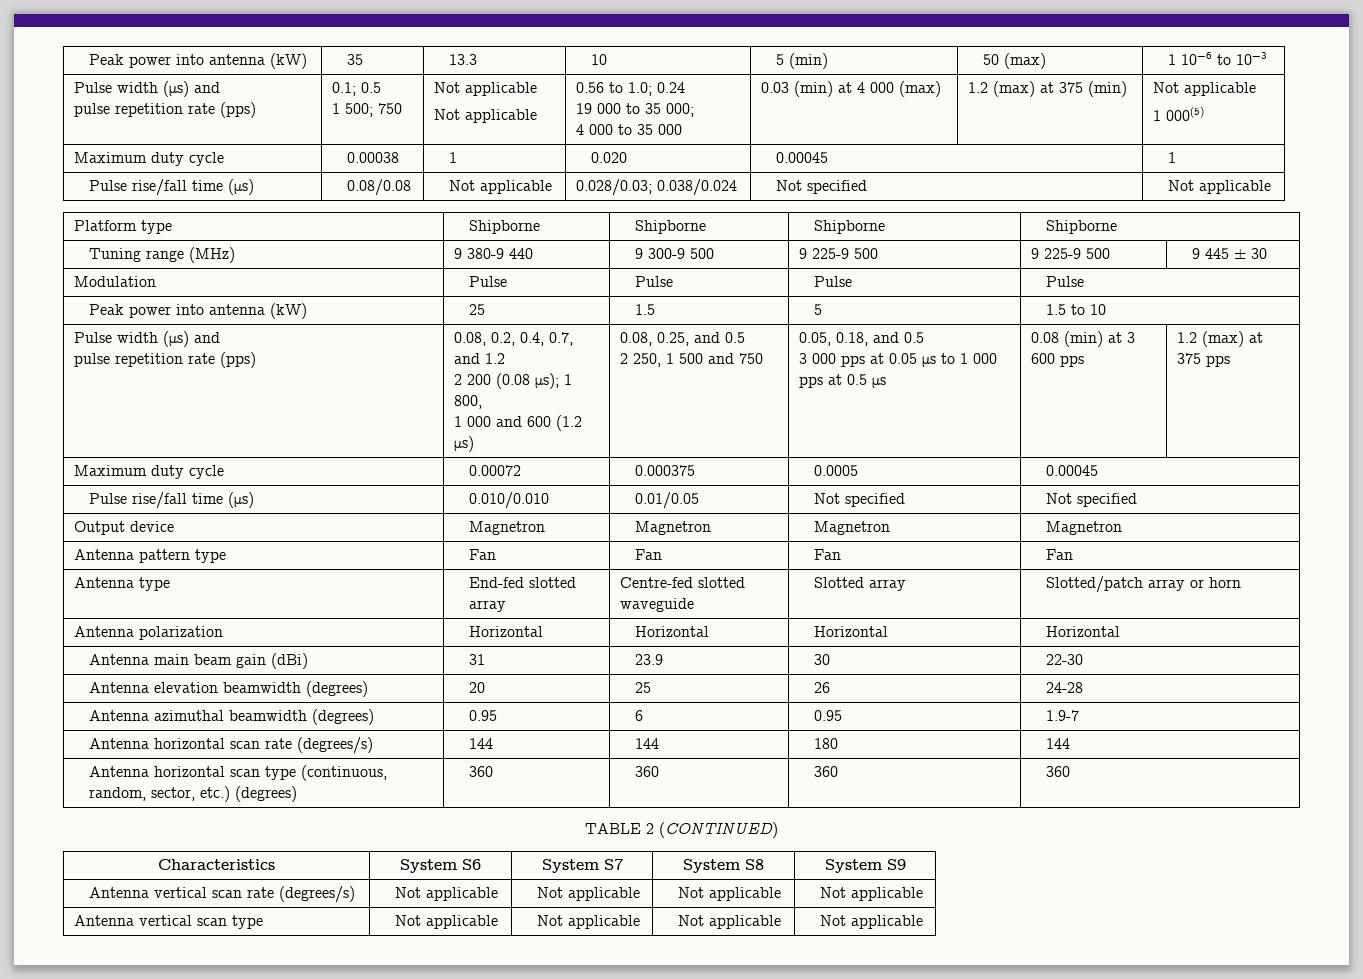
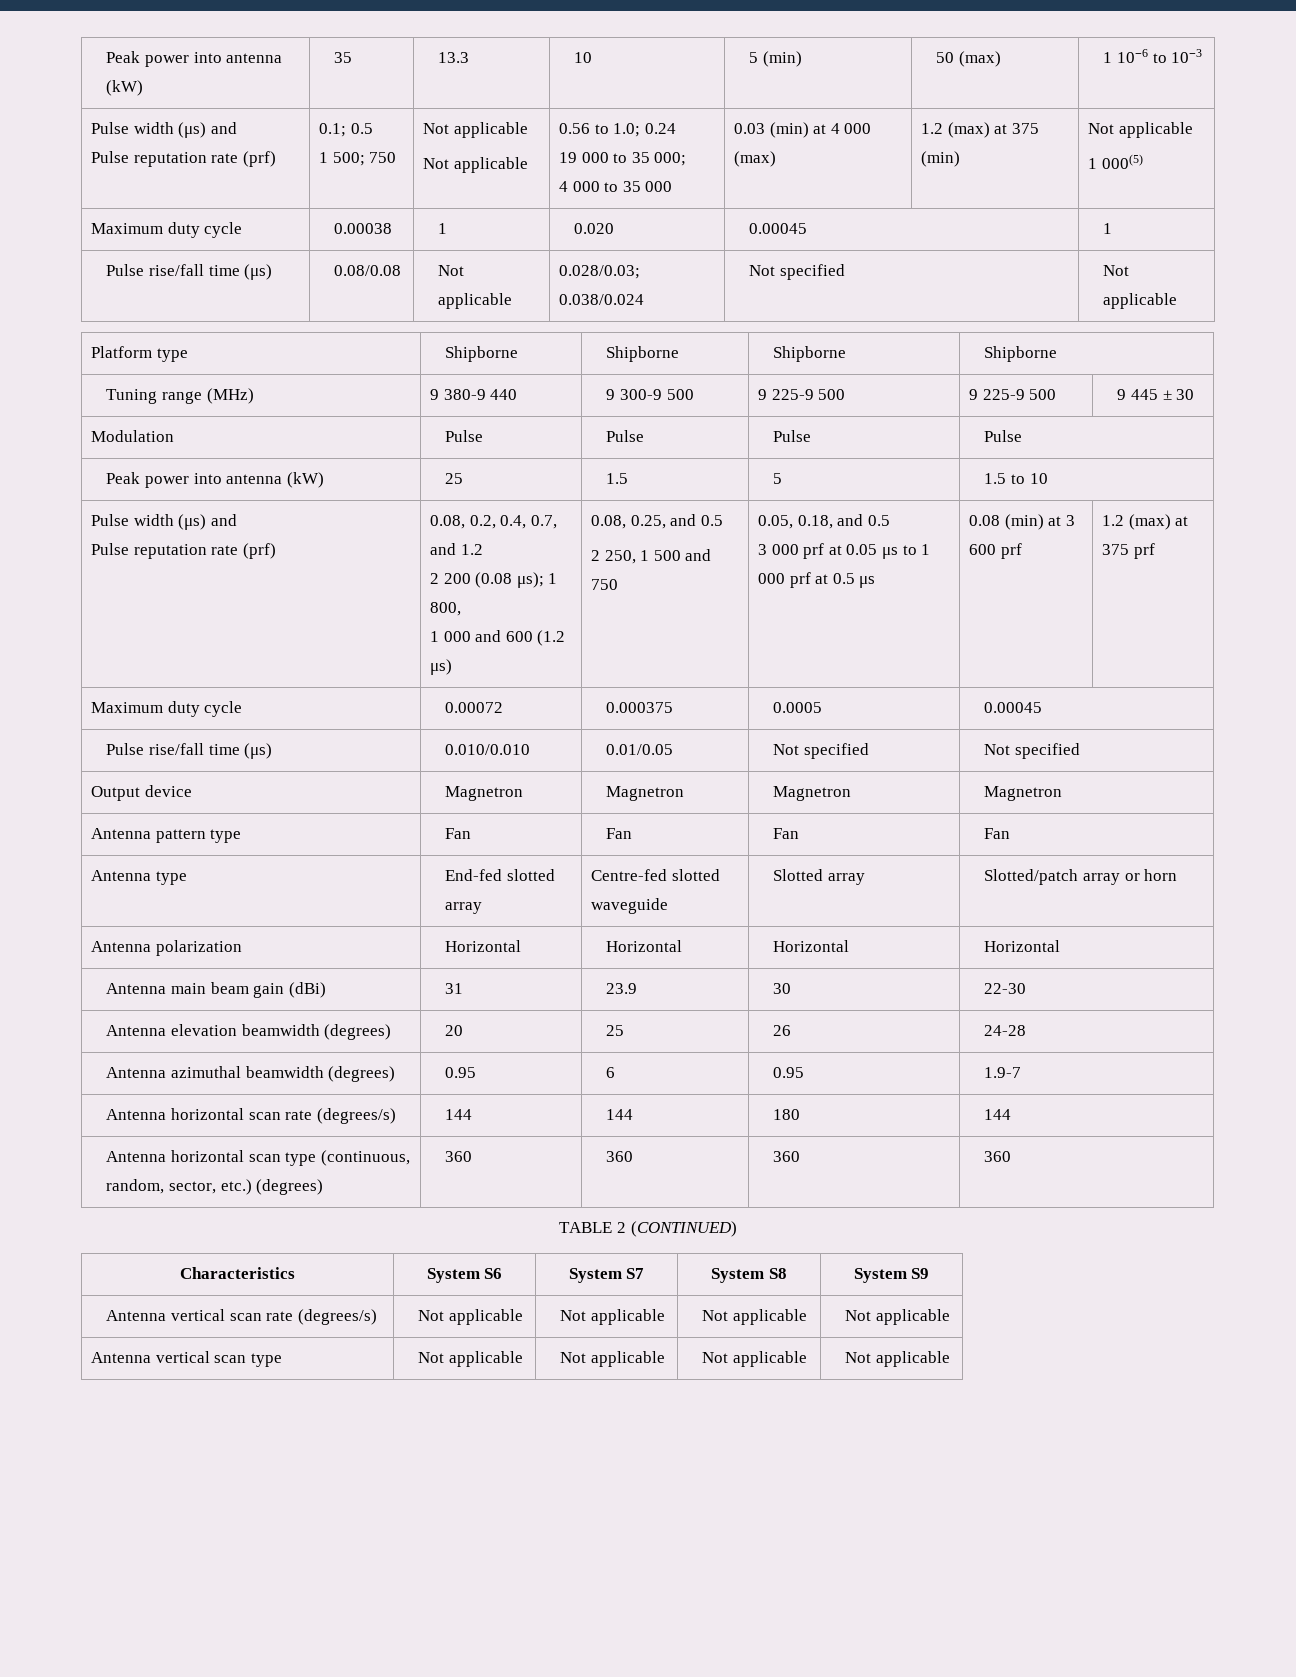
  Peak power into antenna (kW) | 35 | 13.3 | 10 | 5 (min) | 50 (max) | 1 10−6 to 10−3
  Pulse width (μs) and
- pulse repetition rate (pps)
+ Pulse reputation rate (prf)
  Peak power into antenna (kW) | 25 | 1.5 | 5 | 1.5 to 10
  Pulse width (μs) and
- pulse repetition rate (pps)
+ Pulse reputation rate (prf)
- 3 000 pps at 0.05 μs to 1 000 pps at 0.5 μs
+ 3 000 prf at 0.05 μs to 1 000 prf at 0.5 μs
- 0.08 (min) at 3 600 pps | 1.2 (max) at 375 pps
+ 0.08 (min) at 3 600 prf | 1.2 (max) at 375 prf

